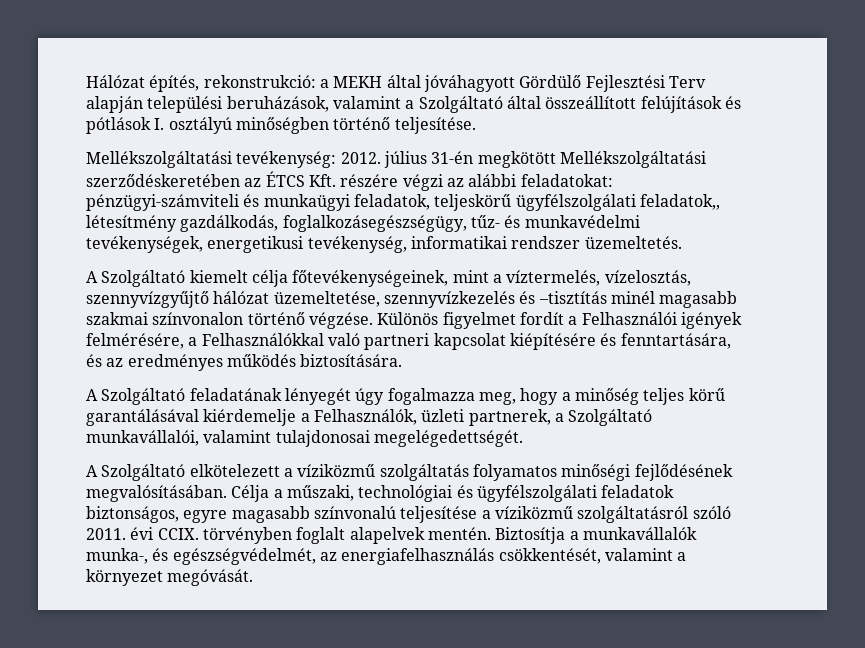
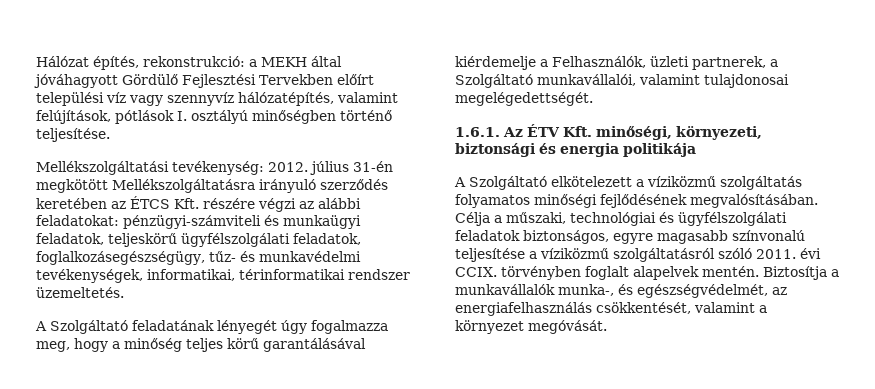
- Hálózat építés, rekonstrukció: a MEKH által jóváhagyott Gördülő Fejlesztési Terv alapján települési beruházások, valamint a Szolgáltató által összeállított felújítások és pótlások I. osztályú minőségben történő teljesítése.
+ Hálózat építés, rekonstrukció: a MEKH által jóváhagyott Gördülő Fejlesztési Tervekben előírt települési víz vagy szennyvíz hálózatépítés, valamint felújítások, pótlások I. osztályú minőségben történő teljesítése.
- Mellékszolgáltatási tevékenység: 2012. július 31-én megkötött Mellékszolgáltatási szerződéskeretében az ÉTCS Kft. részére végzi az alábbi feladatokat: pénzügyi-számviteli és munkaügyi feladatok, teljeskörű ügyfélszolgálati feladatok,, létesítmény gazdálkodás, foglalkozásegészségügy, tűz- és munkavédelmi tevékenységek, energetikusi tevékenység, informatikai rendszer üzemeltetés.
+ Mellékszolgáltatási tevékenység: 2012. július 31-én megkötött Mellékszolgáltatásra irányuló szerződés keretében az ÉTCS Kft. részére végzi az alábbi feladatokat: pénzügyi-számviteli és munkaügyi feladatok, teljeskörű ügyfélszolgálati feladatok, foglalkozásegészségügy, tűz- és munkavédelmi tevékenységek, informatikai, térinformatikai rendszer üzemeltetés.
- A Szolgáltató kiemelt célja főtevékenységeinek, mint a víztermelés, vízelosztás, szennyvízgyűjtő hálózat üzemeltetése, szennyvízkezelés és –tisztítás minél magasabb szakmai színvonalon történő végzése. Különös figyelmet fordít a Felhasználói igények felmérésére, a Felhasználókkal való partneri kapcsolat kiépítésére és fenntartására, és az eredményes működés biztosítására.
+ 1.6.1. Az ÉTV Kft. minőségi, környezeti, biztonsági és energia politikája

